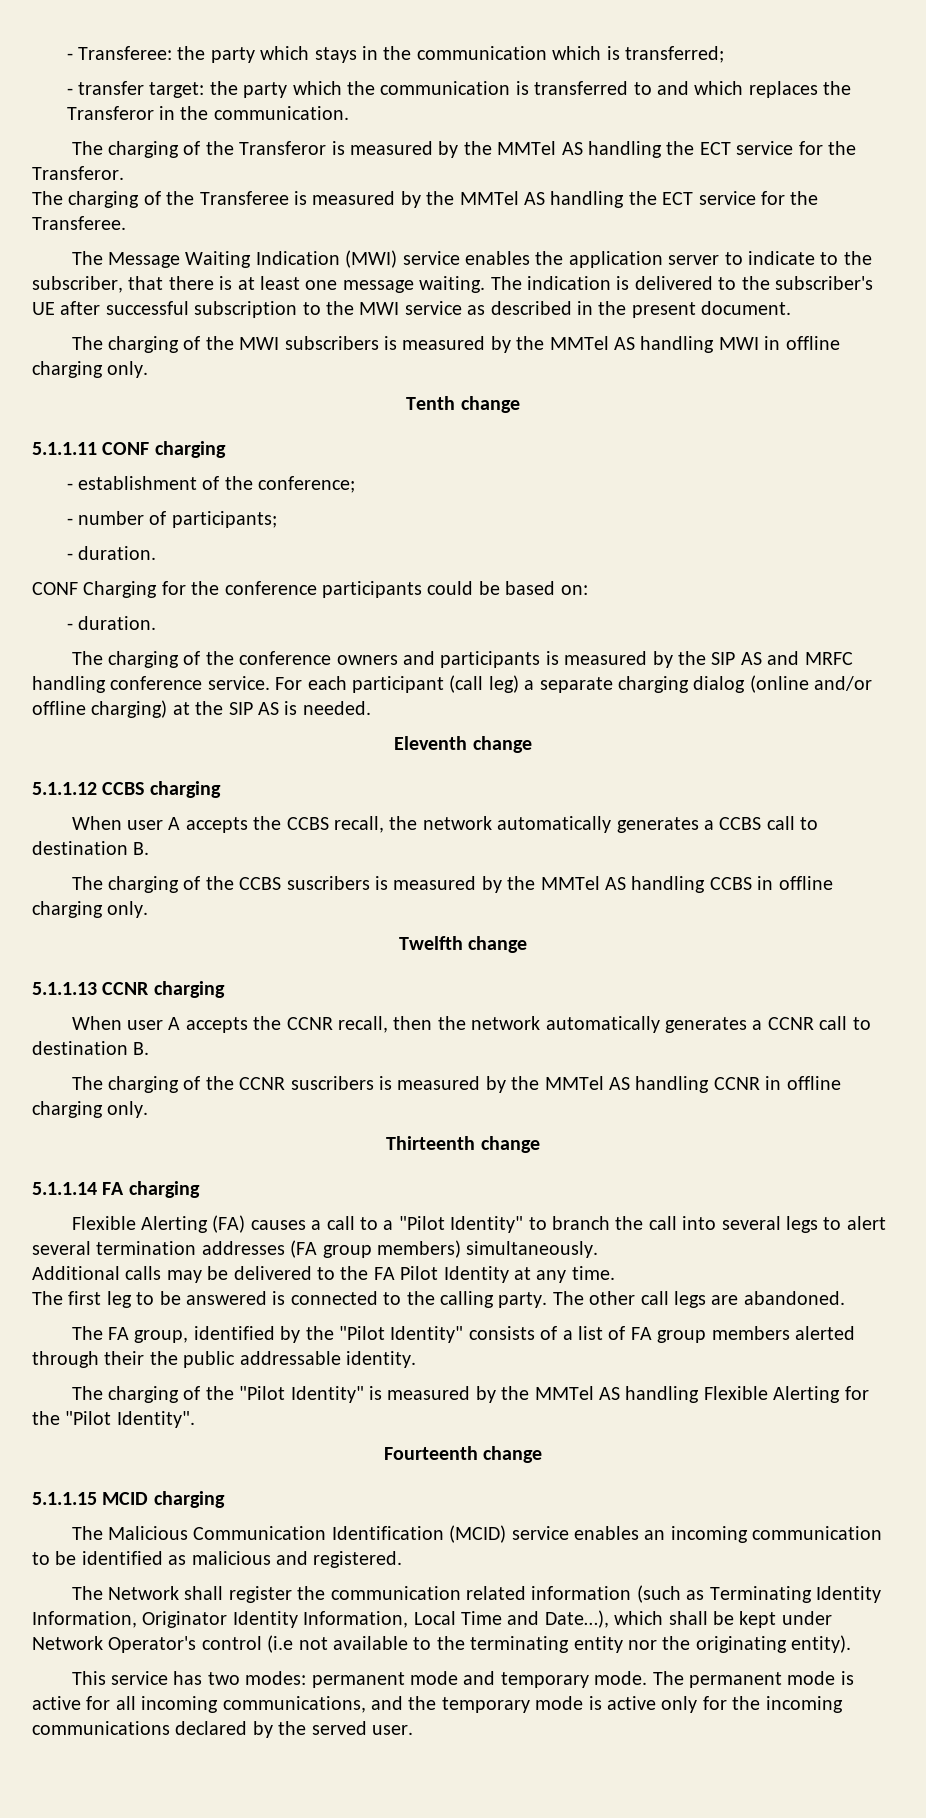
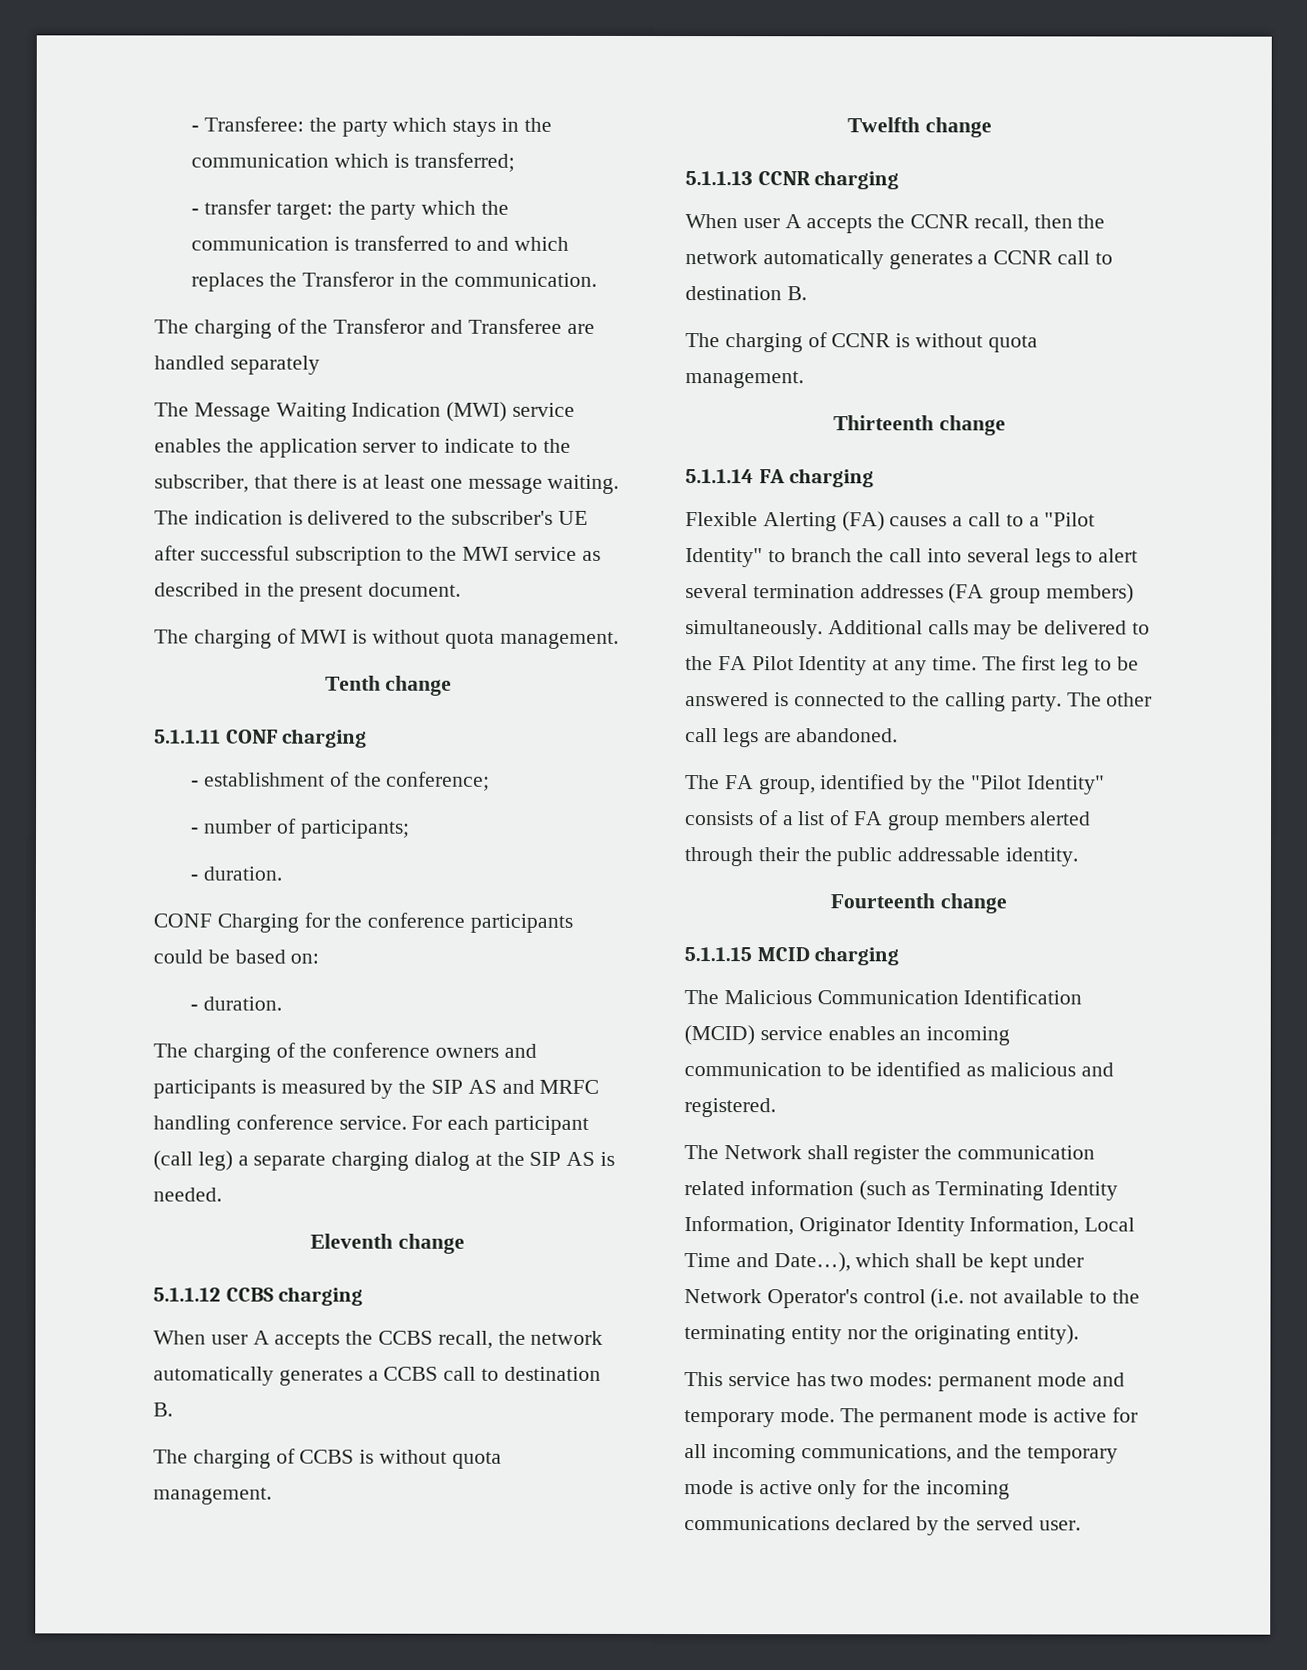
- The charging of the Transferor is measured by the MMTel AS handling the ECT service for the Transferor.
- The charging of the Transferee is measured by the MMTel AS handling the ECT service for the Transferee.
+ The charging of the Transferor and Transferee are handled separately
- The charging of the MWI subscribers is measured by the MMTel AS handling MWI in offline charging only.
+ The charging of MWI is without quota management.
- For each participant (call leg) a separate charging dialog (online and/or offline charging) at the SIP AS is needed.
+ For each participant (call leg) a separate charging dialog at the SIP AS is needed.
- The charging of the CCBS suscribers is measured by the MMTel AS handling CCBS in offline charging only.
+ The charging of CCBS is without quota management.
- The charging of the CCNR suscribers is measured by the MMTel AS handling CCNR in offline charging only.
+ The charging of CCNR is without quota management.
- Flexible Alerting (FA) causes a call to a "Pilot Identity" to branch the call into several legs to alert several termination addresses (FA group members) simultaneously.
- Additional calls may be delivered to the FA Pilot Identity at any time.
- The first leg to be answered is connected to the calling party.
+ Flexible Alerting (FA) causes a call to a "Pilot Identity" to branch the call into several legs to alert several termination addresses (FA group members) simultaneously. Additional calls may be delivered to the FA Pilot Identity at any time. The first leg to be answered is connected to the calling party.
- The charging of the "Pilot Identity" is measured by the MMTel AS handling Flexible Alerting for the "Pilot Identity".
- The Network shall register the communication related information (such as Terminating Identity Information, Originator Identity Information, Local Time and Date…), which shall be kept under Network Operator's control (i.e not available to the terminating entity nor the originating entity).
+ The Network shall register the communication related information (such as Terminating Identity Information, Originator Identity Information, Local Time and Date…), which shall be kept under Network Operator's control (i.e. not available to the terminating entity nor the originating entity).

